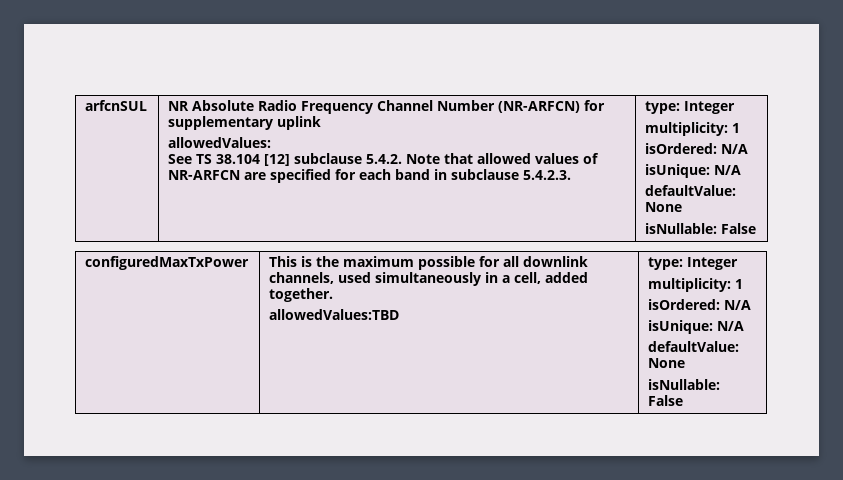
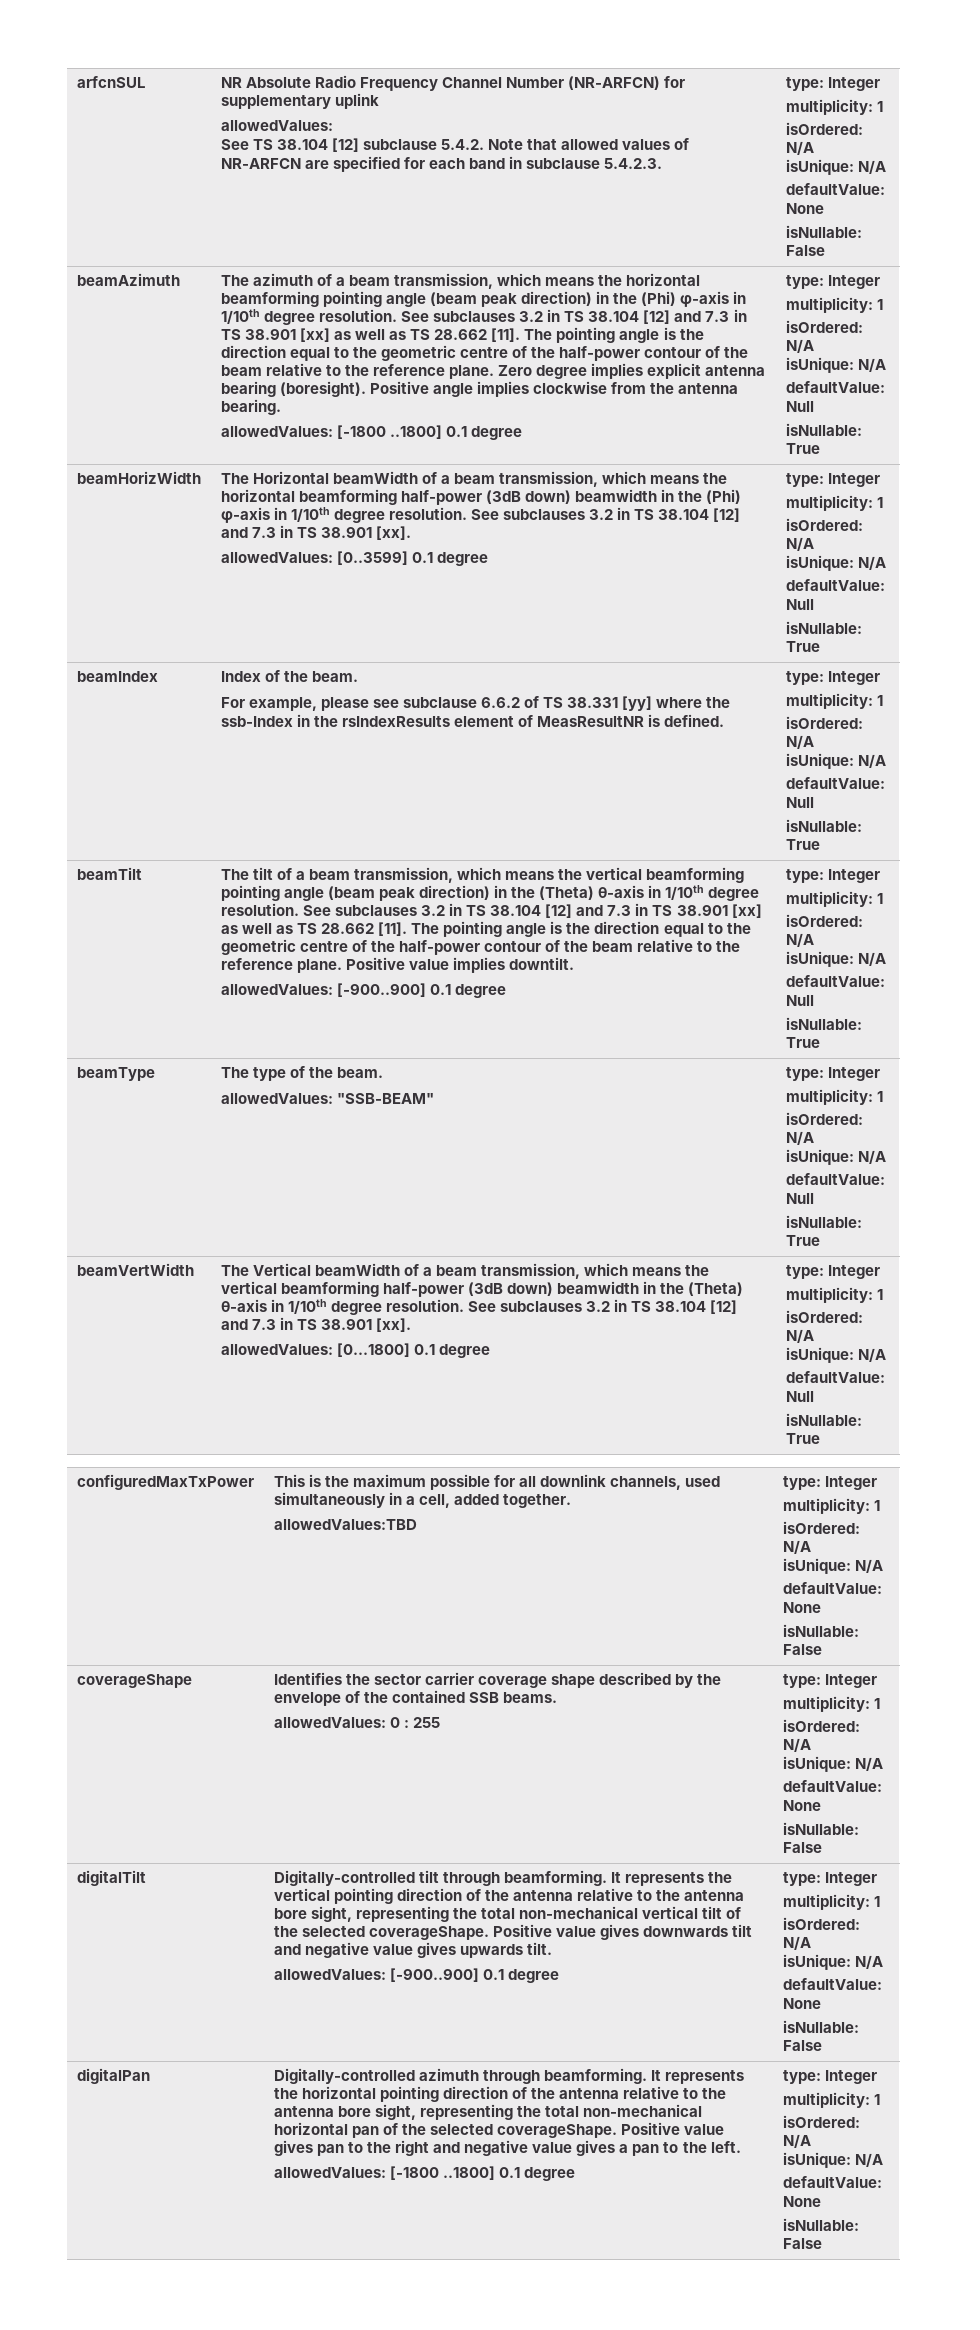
+ beamAzimuth | The azimuth of a beam transmission, which means the horizontal beamforming pointing angle (beam peak direction) in the (Phi) φ-axis in 1/10th degree resolution. See subclauses 3.2 in TS 38.104 [12] and 7.3 in TS 38.901 [xx] as well as TS 28.662 [11]. The pointing angle is the direction equal to the geometric centre of the half-power contour of the beam relative to the reference plane. Zero degree implies explicit antenna bearing (boresight). Positive angle implies clockwise from the antenna bearing.
+ allowedValues: [-1800 ..1800] 0.1 degree | type: Integer
+ multiplicity: 1
+ isOrdered: N/A
+ isUnique: N/A
+ defaultValue: Null
+ isNullable: True
+ beamHorizWidth | The Horizontal beamWidth of a beam transmission, which means the horizontal beamforming half-power (3dB down) beamwidth in the (Phi) φ-axis in 1/10th degree resolution. See subclauses 3.2 in TS 38.104 [12] and 7.3 in TS 38.901 [xx].
+ allowedValues: [0..3599] 0.1 degree | type: Integer
+ multiplicity: 1
+ isOrdered: N/A
+ isUnique: N/A
+ defaultValue: Null
+ isNullable: True
+ beamIndex | Index of the beam.
+ For example, please see subclause 6.6.2 of TS 38.331 [yy] where the ssb-Index in the rsIndexResults element of MeasResultNR is defined. | type: Integer
+ multiplicity: 1
+ isOrdered: N/A
+ isUnique: N/A
+ defaultValue: Null
+ isNullable: True
+ beamTilt | The tilt of a beam transmission, which means the vertical beamforming pointing angle (beam peak direction) in the (Theta) θ-axis in 1/10th degree resolution. See subclauses 3.2 in TS 38.104 [12] and 7.3 in TS 38.901 [xx] as well as TS 28.662 [11]. The pointing angle is the direction equal to the geometric centre of the half-power contour of the beam relative to the reference plane. Positive value implies downtilt.
+ allowedValues: [-900..900] 0.1 degree | type: Integer
+ multiplicity: 1
+ isOrdered: N/A
+ isUnique: N/A
+ defaultValue: Null
+ isNullable: True
+ beamType | The type of the beam.
+ allowedValues: "SSB-BEAM" | type: Integer
+ multiplicity: 1
+ isOrdered: N/A
+ isUnique: N/A
+ defaultValue: Null
+ isNullable: True
+ beamVertWidth | The Vertical beamWidth of a beam transmission, which means the vertical beamforming half-power (3dB down) beamwidth in the (Theta) θ-axis in 1/10th degree resolution. See subclauses 3.2 in TS 38.104 [12] and 7.3 in TS 38.901 [xx].
+ allowedValues: [0...1800] 0.1 degree | type: Integer
+ multiplicity: 1
+ isOrdered: N/A
+ isUnique: N/A
+ defaultValue: Null
+ isNullable: True
+ coverageShape | Identifies the sector carrier coverage shape described by the envelope of the contained SSB beams.
+ allowedValues: 0 : 255 | type: Integer
+ multiplicity: 1
+ isOrdered: N/A
+ isUnique: N/A
+ defaultValue: None
+ isNullable: False
+ digitalTilt | Digitally-controlled tilt through beamforming. It represents the vertical pointing direction of the antenna relative to the antenna bore sight, representing the total non-mechanical vertical tilt of the selected coverageShape. Positive value gives downwards tilt and negative value gives upwards tilt.
+ allowedValues: [-900..900] 0.1 degree | type: Integer
+ multiplicity: 1
+ isOrdered: N/A
+ isUnique: N/A
+ defaultValue: None
+ isNullable: False
+ digitalPan | Digitally-controlled azimuth through beamforming. It represents the horizontal pointing direction of the antenna relative to the antenna bore sight, representing the total non-mechanical horizontal pan of the selected coverageShape. Positive value gives pan to the right and negative value gives a pan to the left.
+ allowedValues: [-1800 ..1800] 0.1 degree | type: Integer
+ multiplicity: 1
+ isOrdered: N/A
+ isUnique: N/A
+ defaultValue: None
+ isNullable: False

